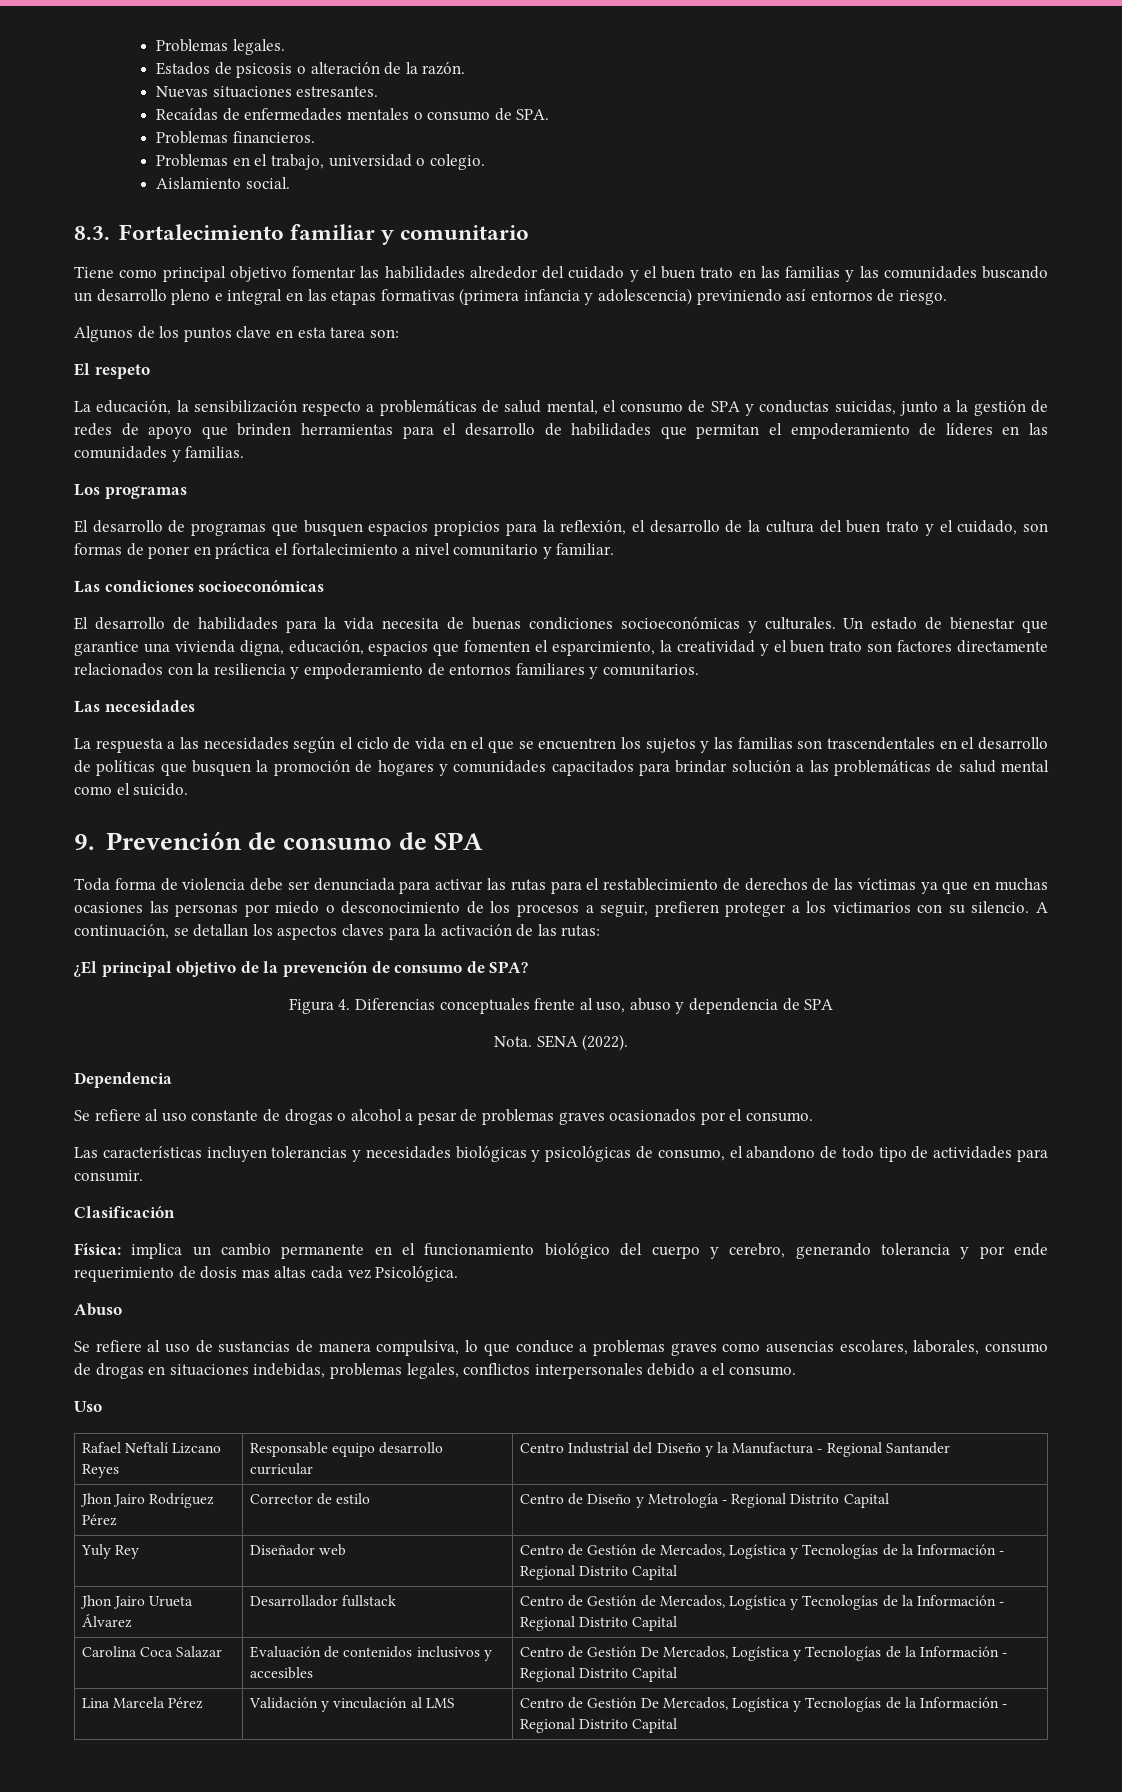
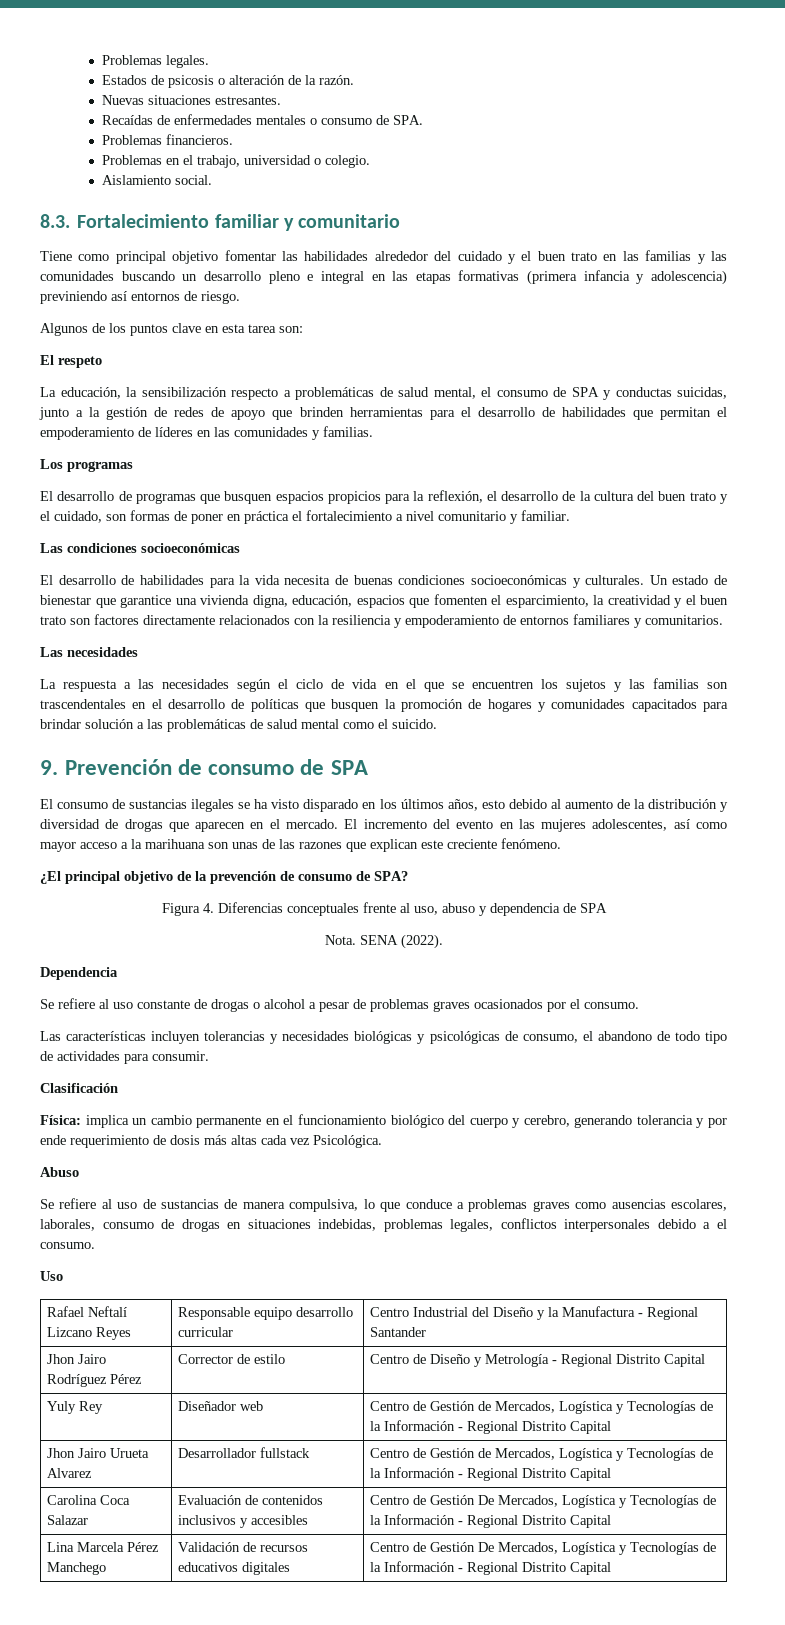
- Toda forma de violencia debe ser denunciada para activar las rutas para el restablecimiento de derechos de las víctimas ya que en muchas ocasiones las personas por miedo o desconocimiento de los procesos a seguir, prefieren proteger a los victimarios con su silencio. A continuación, se detallan los aspectos claves para la activación de las rutas:
+ El consumo de sustancias ilegales se ha visto disparado en los últimos años, esto debido al aumento de la distribución y diversidad de drogas que aparecen en el mercado. El incremento del evento en las mujeres adolescentes, así como mayor acceso a la marihuana son unas de las razones que explican este creciente fenómeno.
- Física: implica un cambio permanente en el funcionamiento biológico del cuerpo y cerebro, generando tolerancia y por ende requerimiento de dosis mas altas cada vez Psicológica.
+ Física: implica un cambio permanente en el funcionamiento biológico del cuerpo y cerebro, generando tolerancia y por ende requerimiento de dosis más altas cada vez Psicológica.
- Jhon Jairo Urueta Álvarez | Desarrollador fullstack | Centro de Gestión de Mercados, Logística y Tecnologías de la Información - Regional Distrito Capital
+ Jhon Jairo Urueta Alvarez | Desarrollador fullstack | Centro de Gestión de Mercados, Logística y Tecnologías de la Información - Regional Distrito Capital
- Lina Marcela Pérez | Validación y vinculación al LMS | Centro de Gestión De Mercados, Logística y Tecnologías de la Información - Regional Distrito Capital
+ Lina Marcela Pérez Manchego | Validación de recursos educativos digitales | Centro de Gestión De Mercados, Logística y Tecnologías de la Información - Regional Distrito Capital

